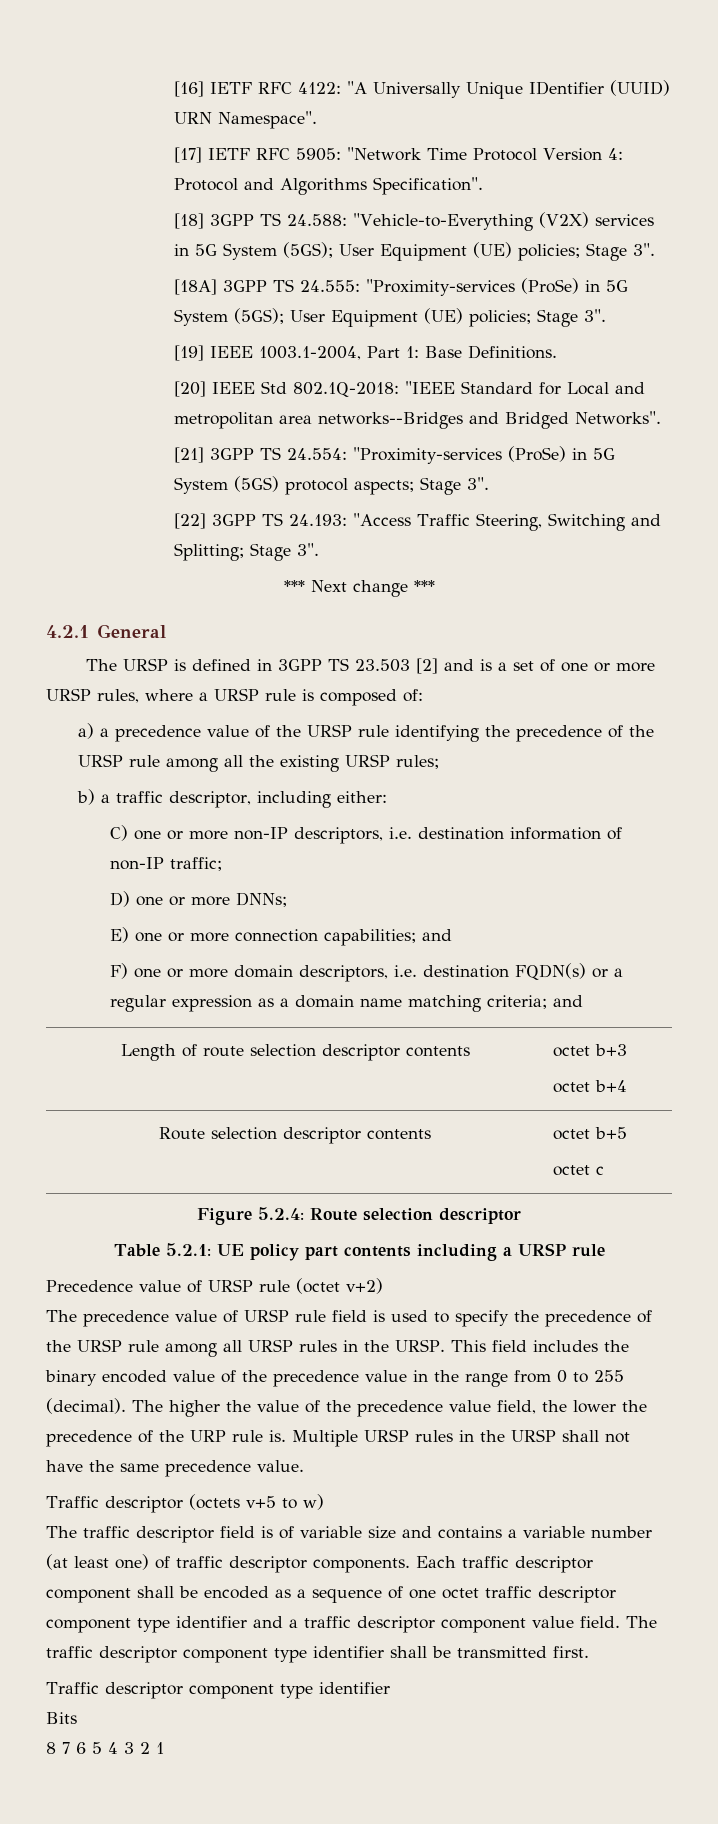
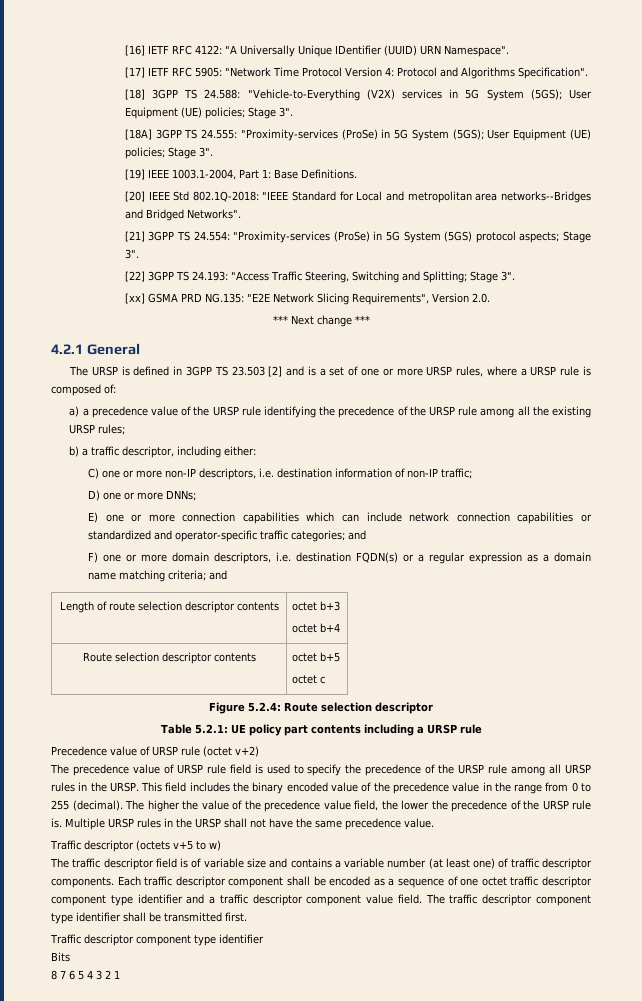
+ [xx] GSMA PRD NG.135: "E2E Network Slicing Requirements", Version 2.0.
- E) one or more connection capabilities; and
+ E) one or more connection capabilities which can include network connection capabilities or standardized and operator-specific traffic categories; and
- The higher the value of the precedence value field, the lower the precedence of the URP rule is.
+ The higher the value of the precedence value field, the lower the precedence of the URSP rule is.

